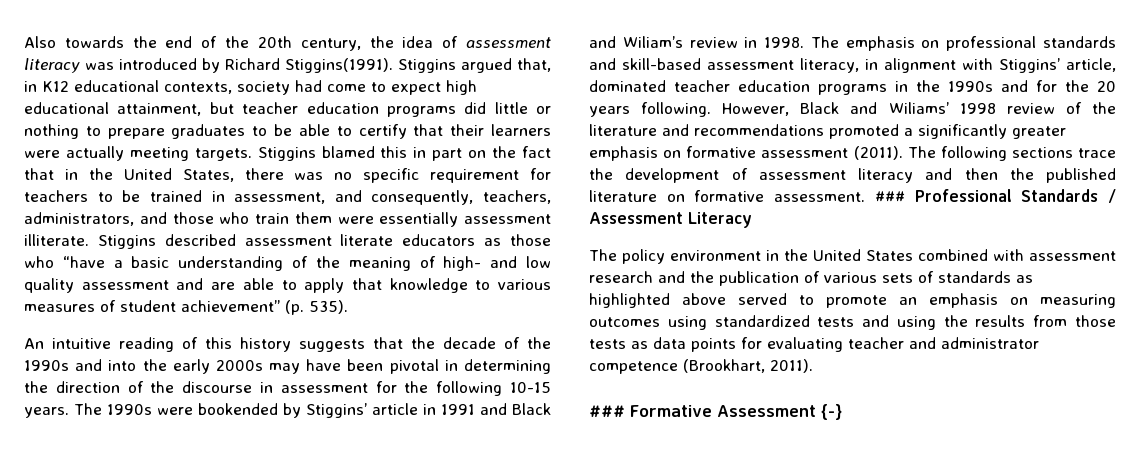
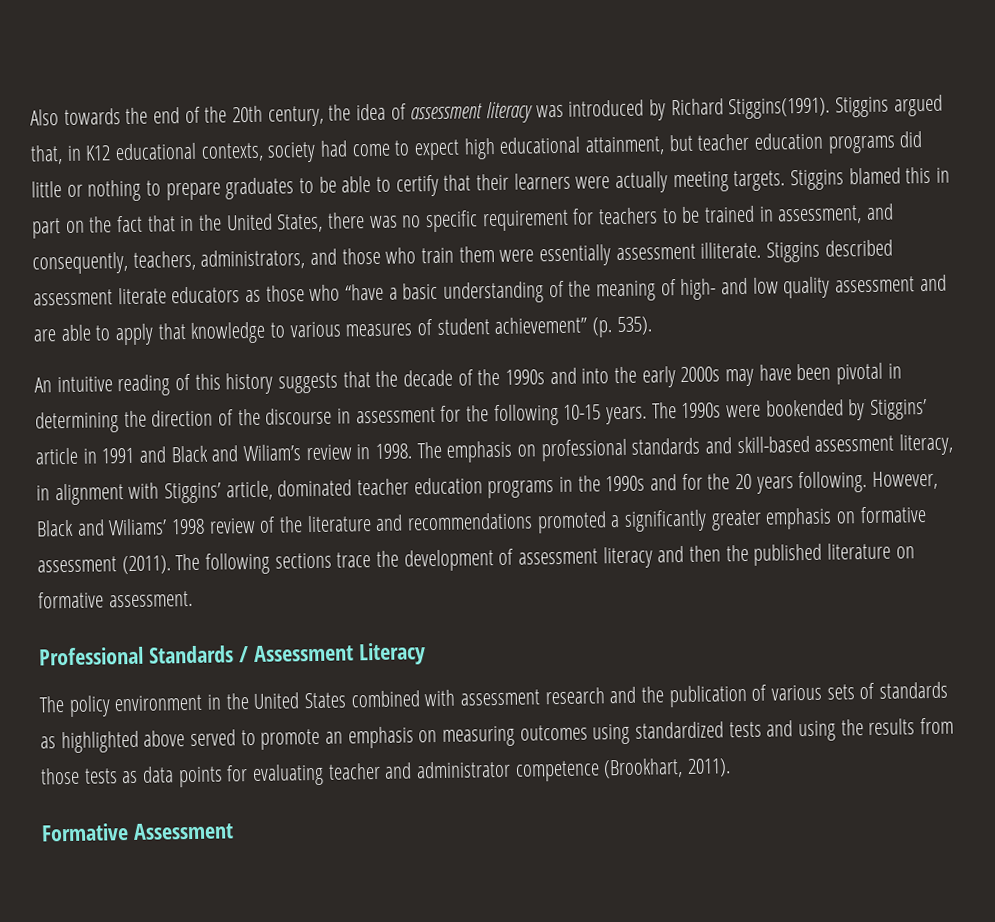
- The following sections trace the development of assessment literacy and then the published literature on formative assessment. ### Professional Standards / Assessment Literacy
+ The following sections trace the development of assessment literacy and then the published literature on formative assessment.
+ Professional Standards / Assessment Literacy
- ### Formative Assessment {-}
+ Formative Assessment

